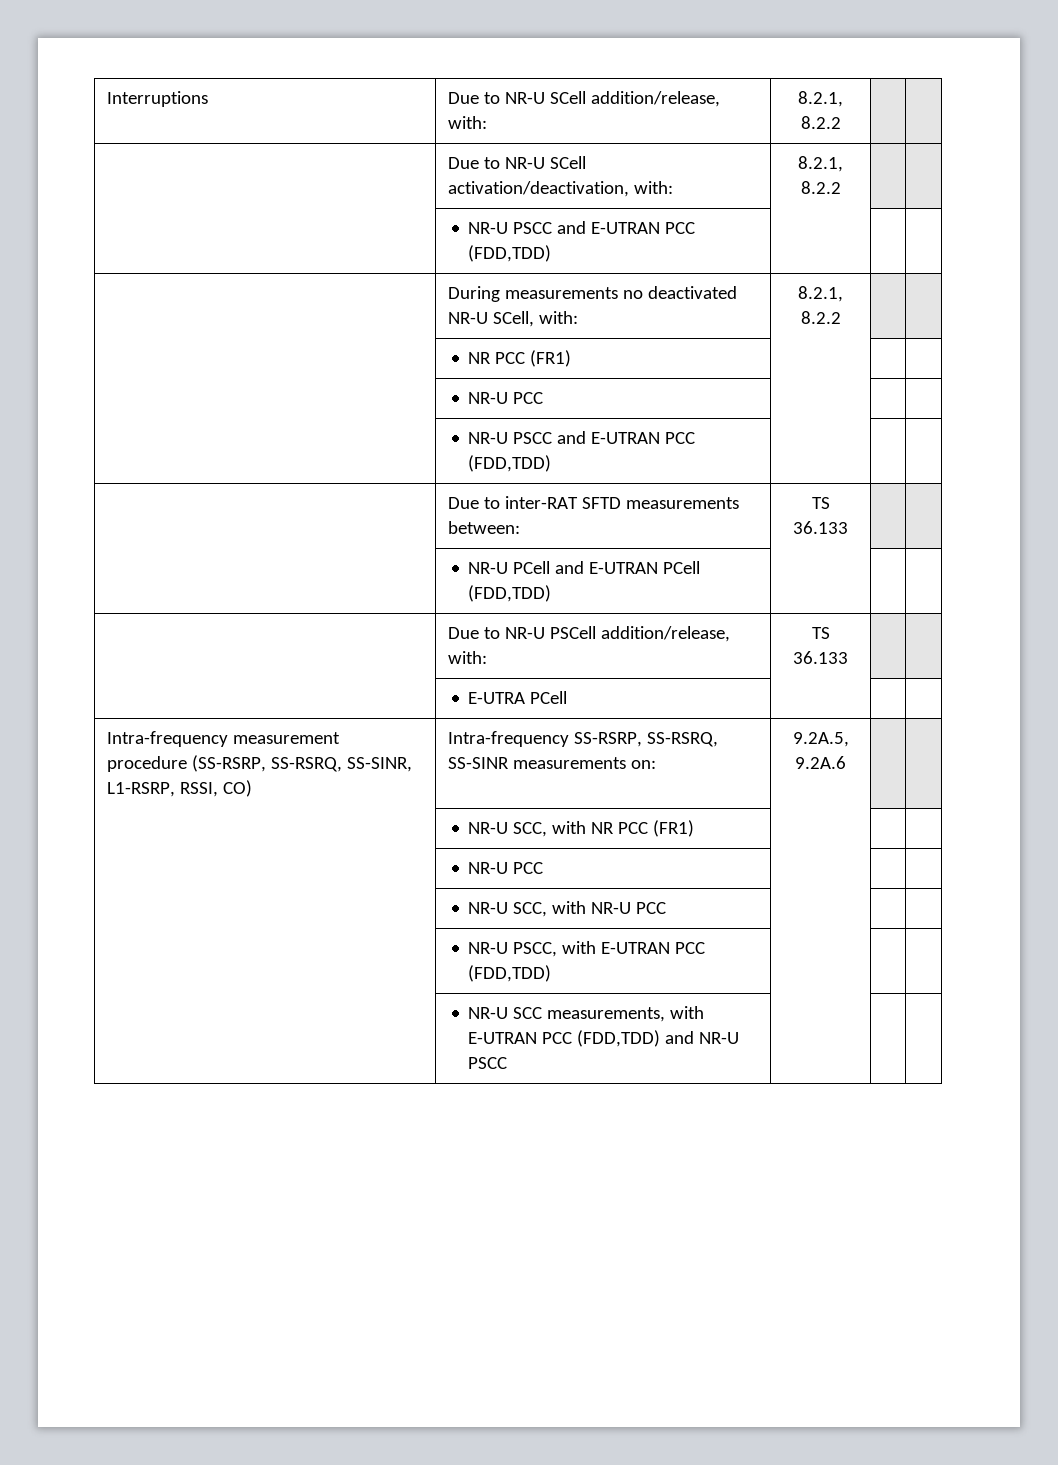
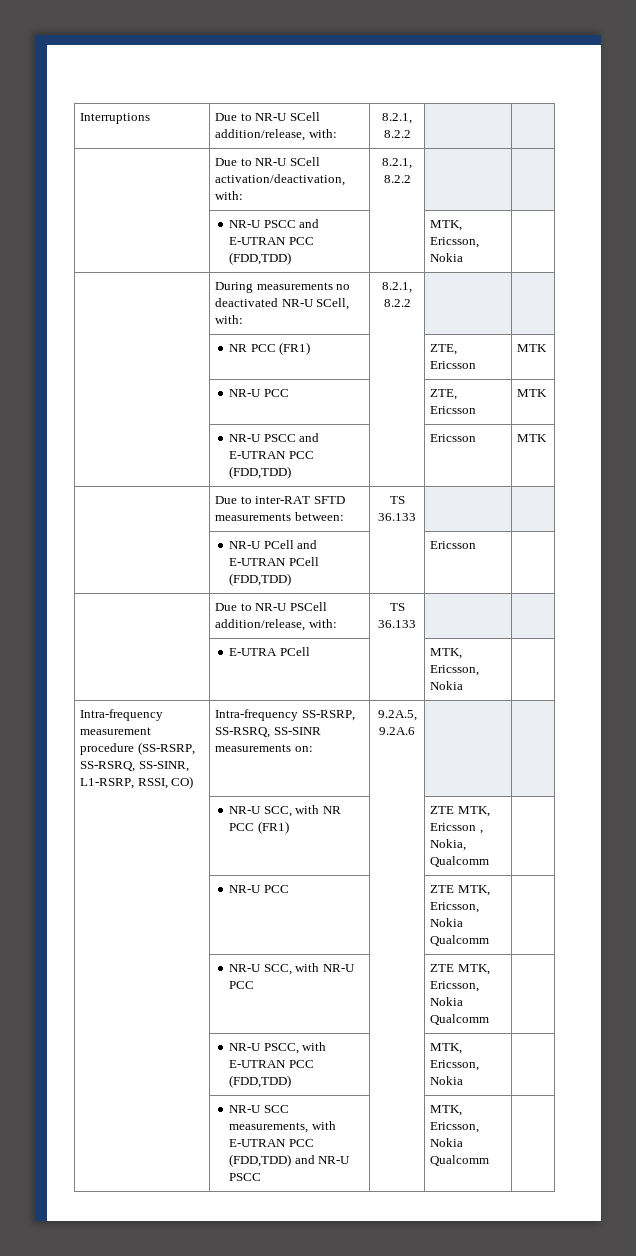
  | Due to NR-U SCell activation/deactivation, with: | 8.2.1, 8.2.2 | |
- | NR-U PSCC and E-UTRAN PCC (FDD,TDD) | | |
+ | NR-U PSCC and E-UTRAN PCC (FDD,TDD) | | MTK, Ericsson, Nokia |
- | NR PCC (FR1) | | |
- | NR-U PCC | | |
- | NR-U PSCC and E-UTRAN PCC (FDD,TDD) | | |
+ | NR PCC (FR1) | | ZTE, Ericsson | MTK
+ | NR-U PCC | | ZTE, Ericsson | MTK
+ | NR-U PSCC and E-UTRAN PCC (FDD,TDD) | | Ericsson | MTK
- | NR-U PCell and E-UTRAN PCell (FDD,TDD) | | |
+ | NR-U PCell and E-UTRAN PCell (FDD,TDD) | | Ericsson |
- | E-UTRA PCell | | |
+ | E-UTRA PCell | | MTK, Ericsson, Nokia |
- | NR-U SCC, with NR PCC (FR1) | | |
- | NR-U PCC | | |
+ | NR-U SCC, with NR PCC (FR1) | | ZTE MTK, Ericsson , Nokia, Qualcomm |
+ | NR-U PCC | | ZTE MTK, Ericsson, Nokia Qualcomm |
- | NR-U SCC, with NR-U PCC | | |
+ | NR-U SCC, with NR-U PCC | | ZTE MTK, Ericsson, Nokia Qualcomm |
- | NR-U PSCC, with E-UTRAN PCC (FDD,TDD) | | |
+ | NR-U PSCC, with E-UTRAN PCC (FDD,TDD) | | MTK, Ericsson, Nokia |
- | NR-U SCC measurements, with E-UTRAN PCC (FDD,TDD) and NR-U PSCC | | |
+ | NR-U SCC measurements, with E-UTRAN PCC (FDD,TDD) and NR-U PSCC | | MTK, Ericsson, Nokia Qualcomm |

